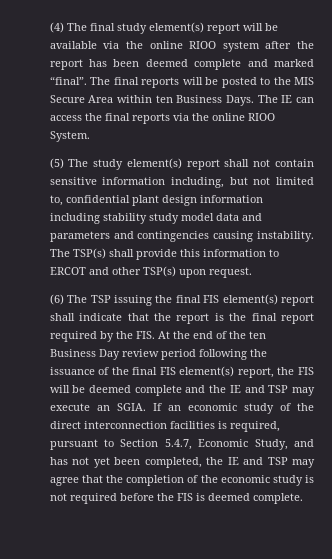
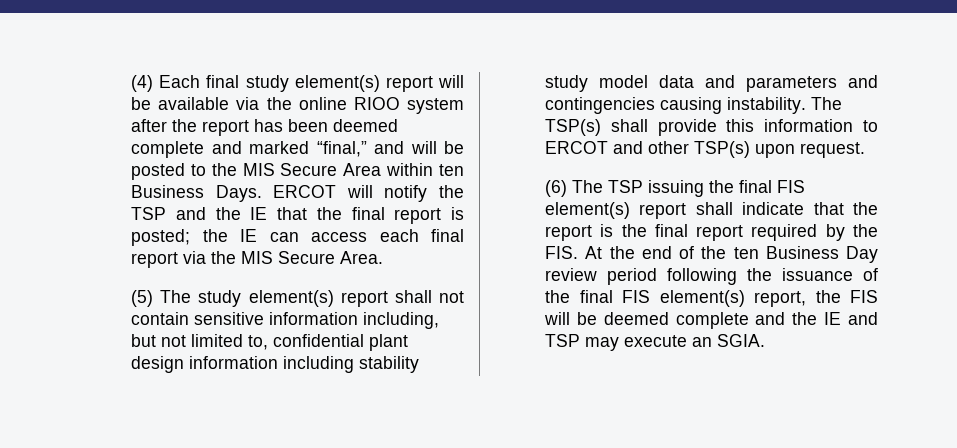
- (4) The final study element(s) report will be available via the online RIOO system after the report has been deemed complete and marked “final”. The final reports will be posted to the MIS Secure Area within ten Business Days.
+ (4) Each final study element(s) report will be available via the online RIOO system after the report has been deemed complete and marked “final,” and will be posted to the MIS Secure Area within ten Business Days.
- The IE can access the final reports via the online RIOO System.
+ ERCOT will notify the TSP and the IE that the final report is posted; the IE can access each final report via the MIS Secure Area.
- If an economic study of the direct interconnection facilities is required, pursuant to Section 5.4.7, Economic Study, and has not yet been completed, the IE and TSP may agree that the completion of the economic study is not required before the FIS is deemed complete.

